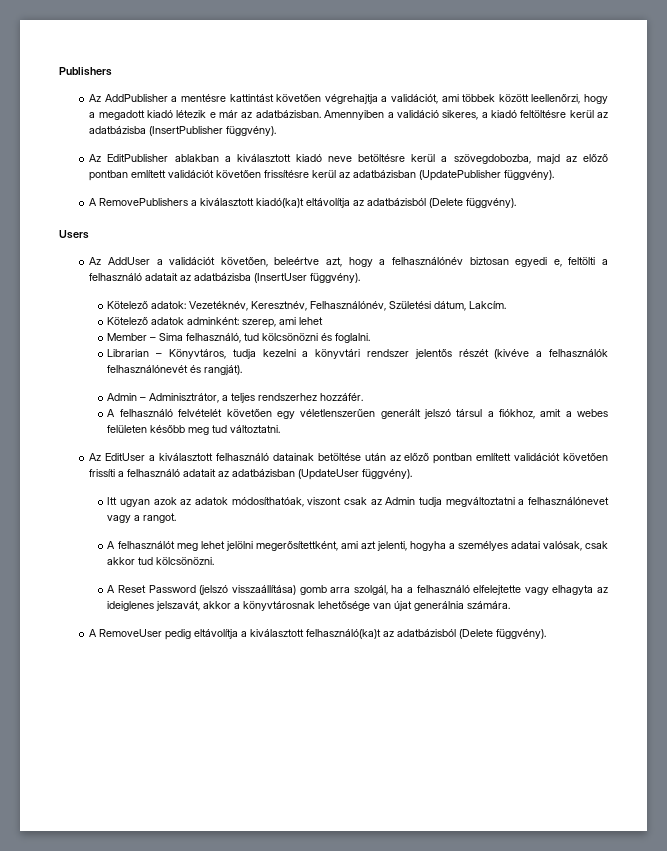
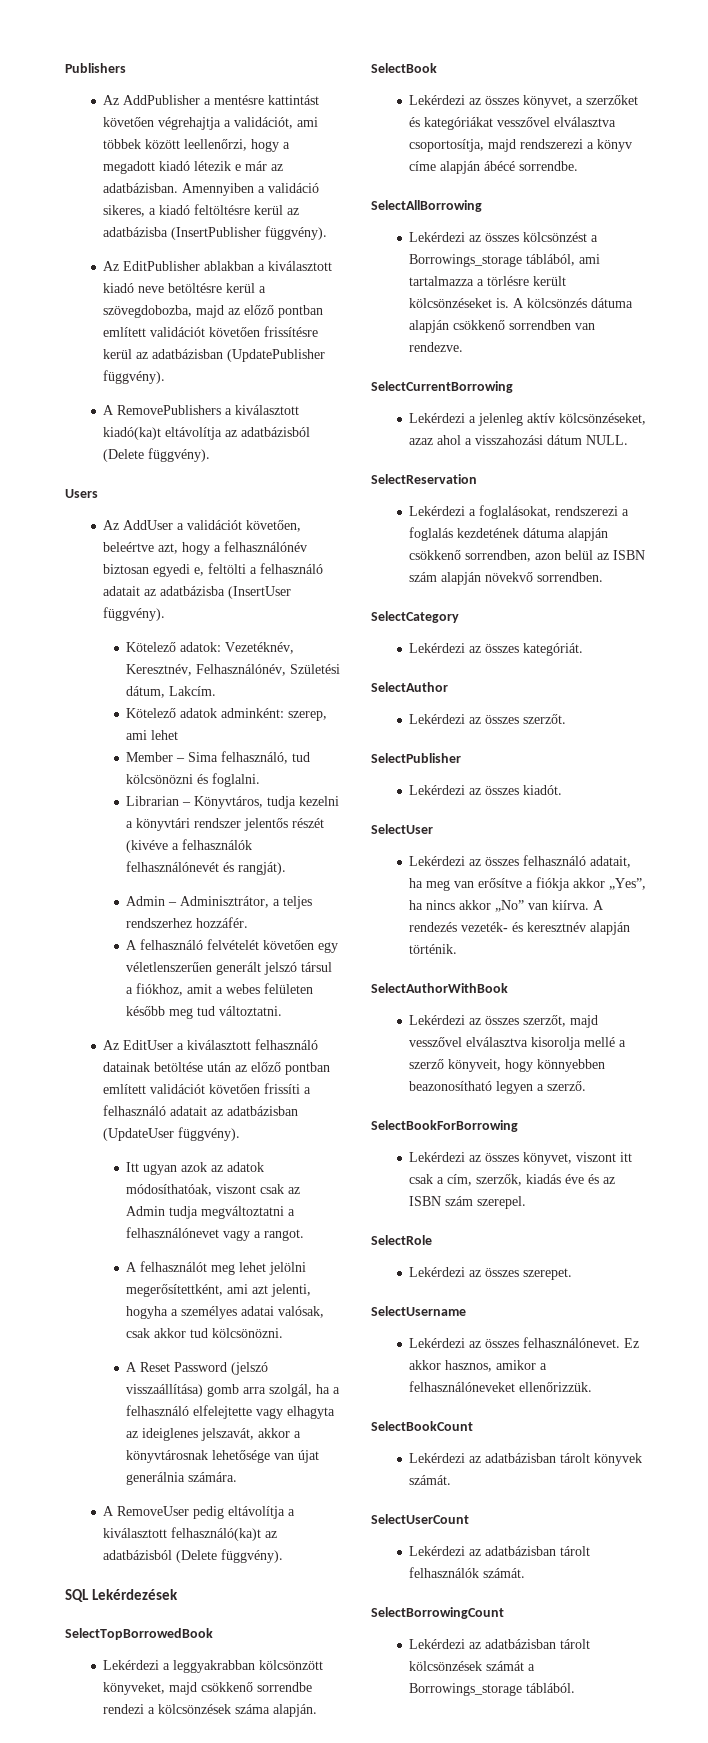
+ SQL Lekérdezések
+ SelectTopBorrowedBook
+ Lekérdezi a leggyakrabban kölcsönzött könyveket, majd csökkenő sorrendbe rendezi a kölcsönzések száma alapján.
+ SelectBook
+ Lekérdezi az összes könyvet, a szerzőket és kategóriákat vesszővel elválasztva csoportosítja, majd rendszerezi a könyv címe alapján ábécé sorrendbe.
+ SelectAllBorrowing
+ Lekérdezi az összes kölcsönzést a Borrowings_storage táblából, ami tartalmazza a törlésre került kölcsönzéseket is. A kölcsönzés dátuma alapján csökkenő sorrendben van rendezve.
+ SelectCurrentBorrowing
+ Lekérdezi a jelenleg aktív kölcsönzéseket, azaz ahol a visszahozási dátum NULL.
+ SelectReservation
+ Lekérdezi a foglalásokat, rendszerezi a foglalás kezdetének dátuma alapján csökkenő sorrendben, azon belül az ISBN szám alapján növekvő sorrendben.
+ SelectCategory
+ Lekérdezi az összes kategóriát.
+ SelectAuthor
+ Lekérdezi az összes szerzőt.
+ SelectPublisher
+ Lekérdezi az összes kiadót.
+ SelectUser
+ Lekérdezi az összes felhasználó adatait, ha meg van erősítve a fiókja akkor „Yes”, ha nincs akkor „No” van kiírva. A rendezés vezeték- és keresztnév alapján történik.
+ SelectAuthorWithBook
+ Lekérdezi az összes szerzőt, majd vesszővel elválasztva kisorolja mellé a szerző könyveit, hogy könnyebben beazonosítható legyen a szerző.
+ SelectBookForBorrowing
+ Lekérdezi az összes könyvet, viszont itt csak a cím, szerzők, kiadás éve és az ISBN szám szerepel.
+ SelectRole
+ Lekérdezi az összes szerepet.
+ SelectUsername
+ Lekérdezi az összes felhasználónevet. Ez akkor hasznos, amikor a felhasználóneveket ellenőrizzük.
+ SelectBookCount
+ Lekérdezi az adatbázisban tárolt könyvek számát.
+ SelectUserCount
+ Lekérdezi az adatbázisban tárolt felhasználók számát.
+ SelectBorrowingCount
+ Lekérdezi az adatbázisban tárolt kölcsönzések számát a Borrowings_storage táblából.

